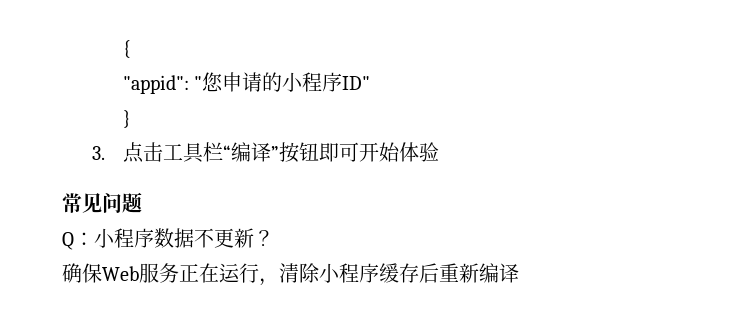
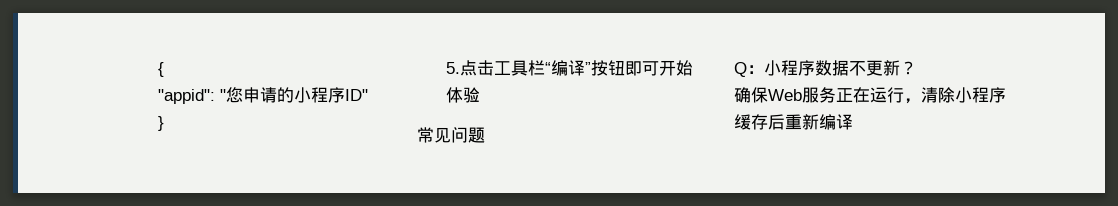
- 3.点击工具栏“编译”按钮即可开始体验
+ 5.点击工具栏“编译”按钮即可开始体验

